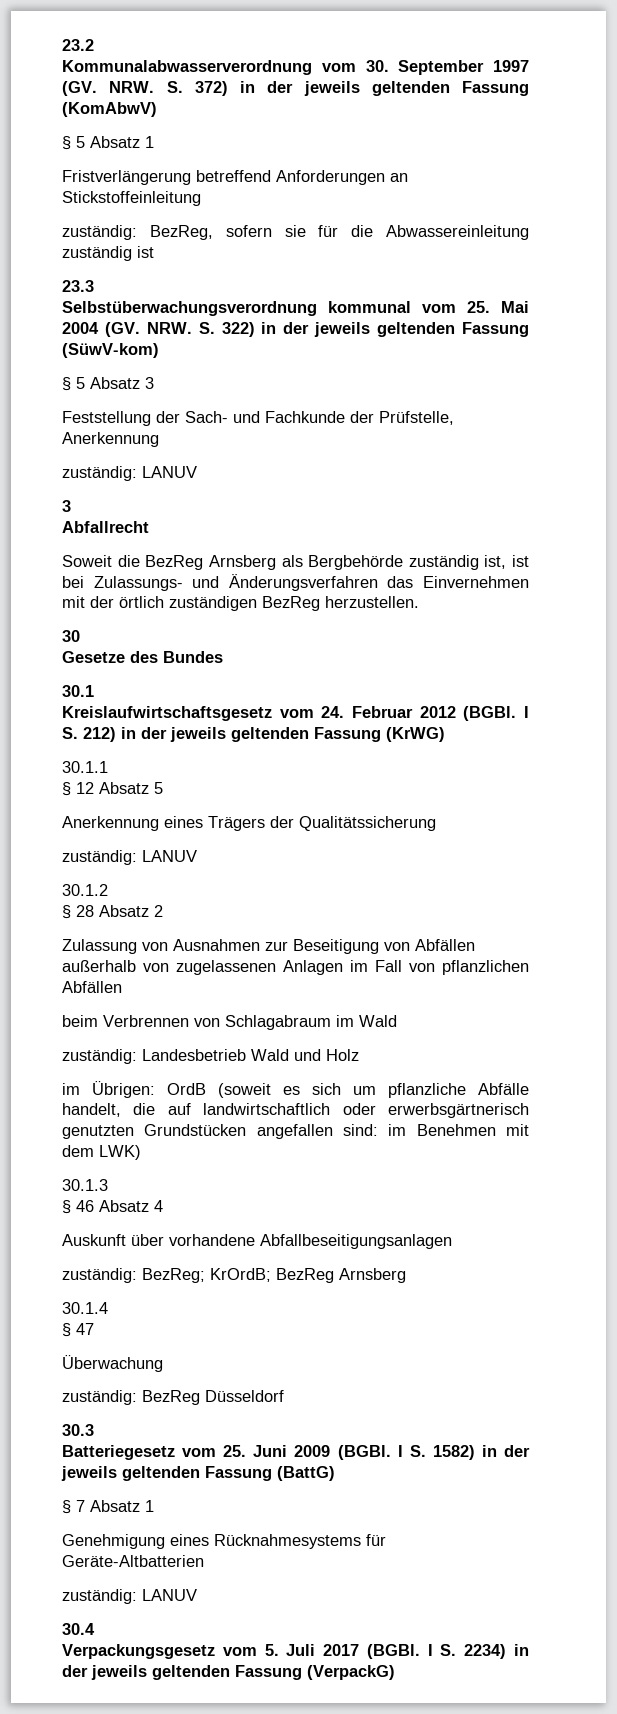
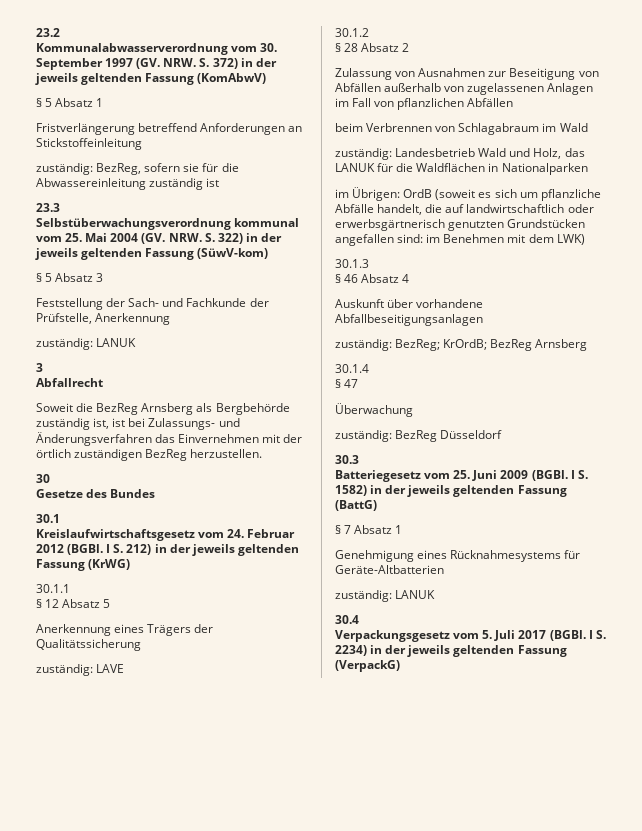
  Feststellung der Sach- und Fachkunde der Prüfstelle, Anerkennung
- zuständig: LANUV
+ zuständig: LANUK
  Anerkennung eines Trägers der Qualitätssicherung
- zuständig: LANUV
+ zuständig: LAVE
- zuständig: Landesbetrieb Wald und Holz
+ zuständig: Landesbetrieb Wald und Holz, das LANUK für die Waldflächen in Nationalparken
  Genehmigung eines Rücknahmesystems für Geräte-Altbatterien
- zuständig: LANUV
+ zuständig: LANUK

